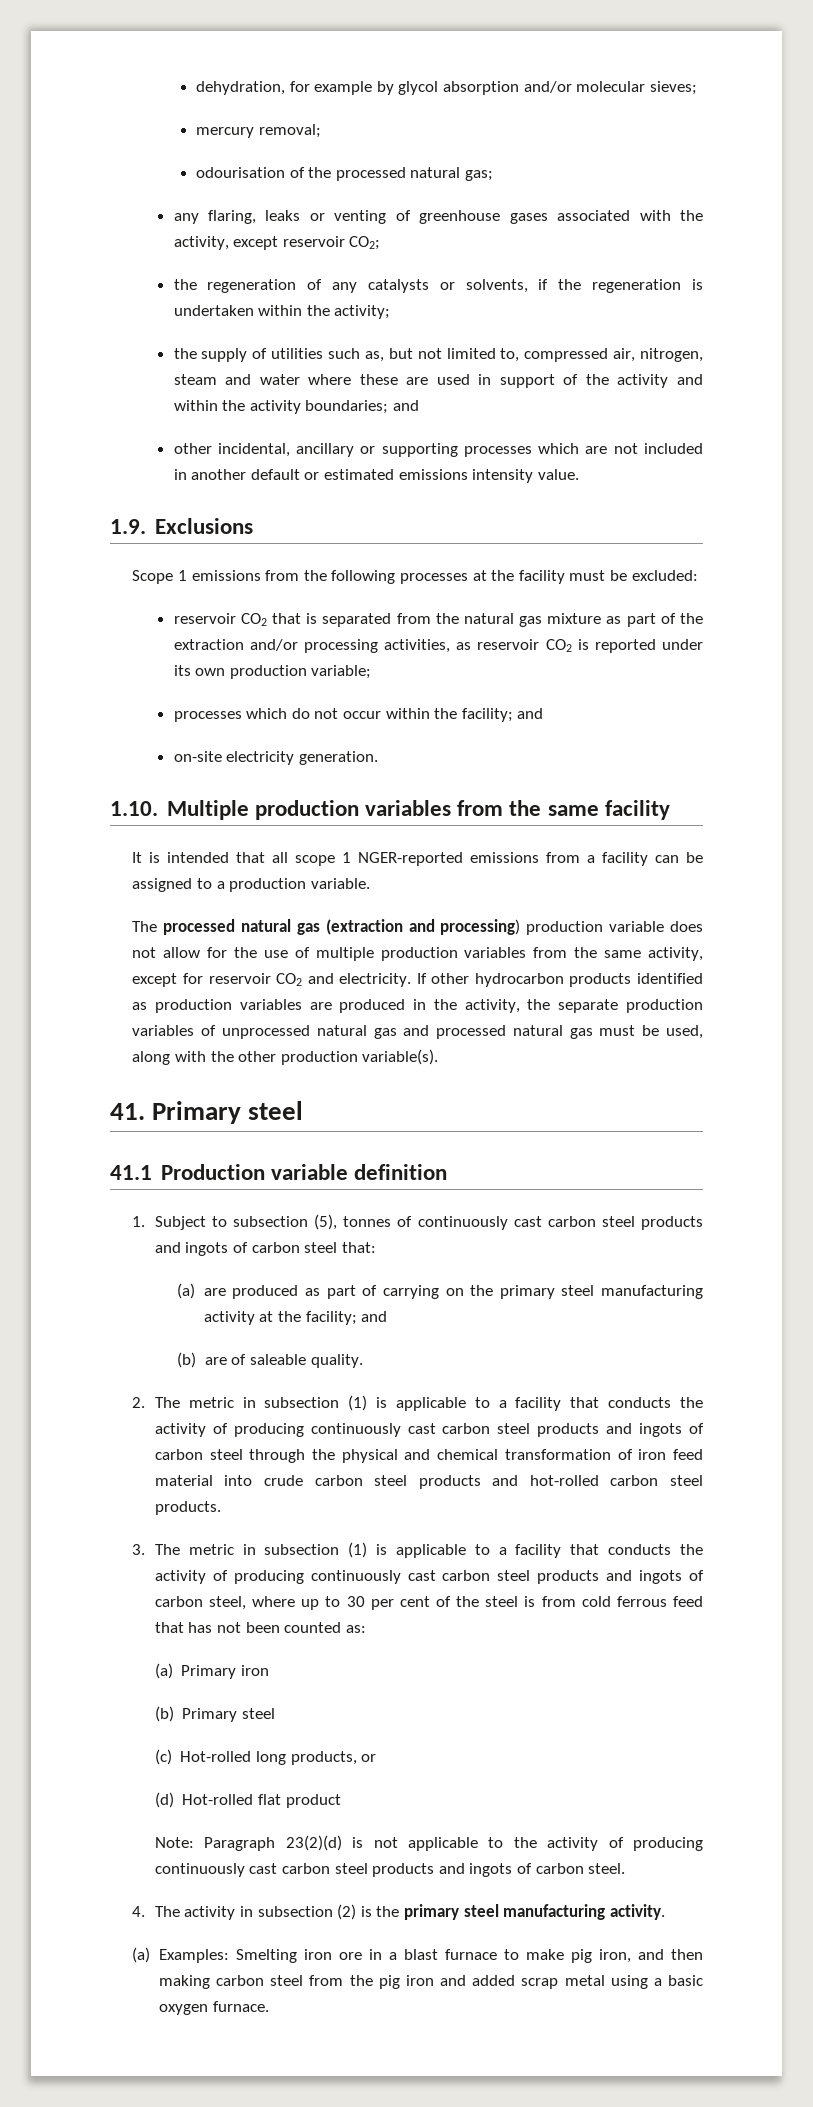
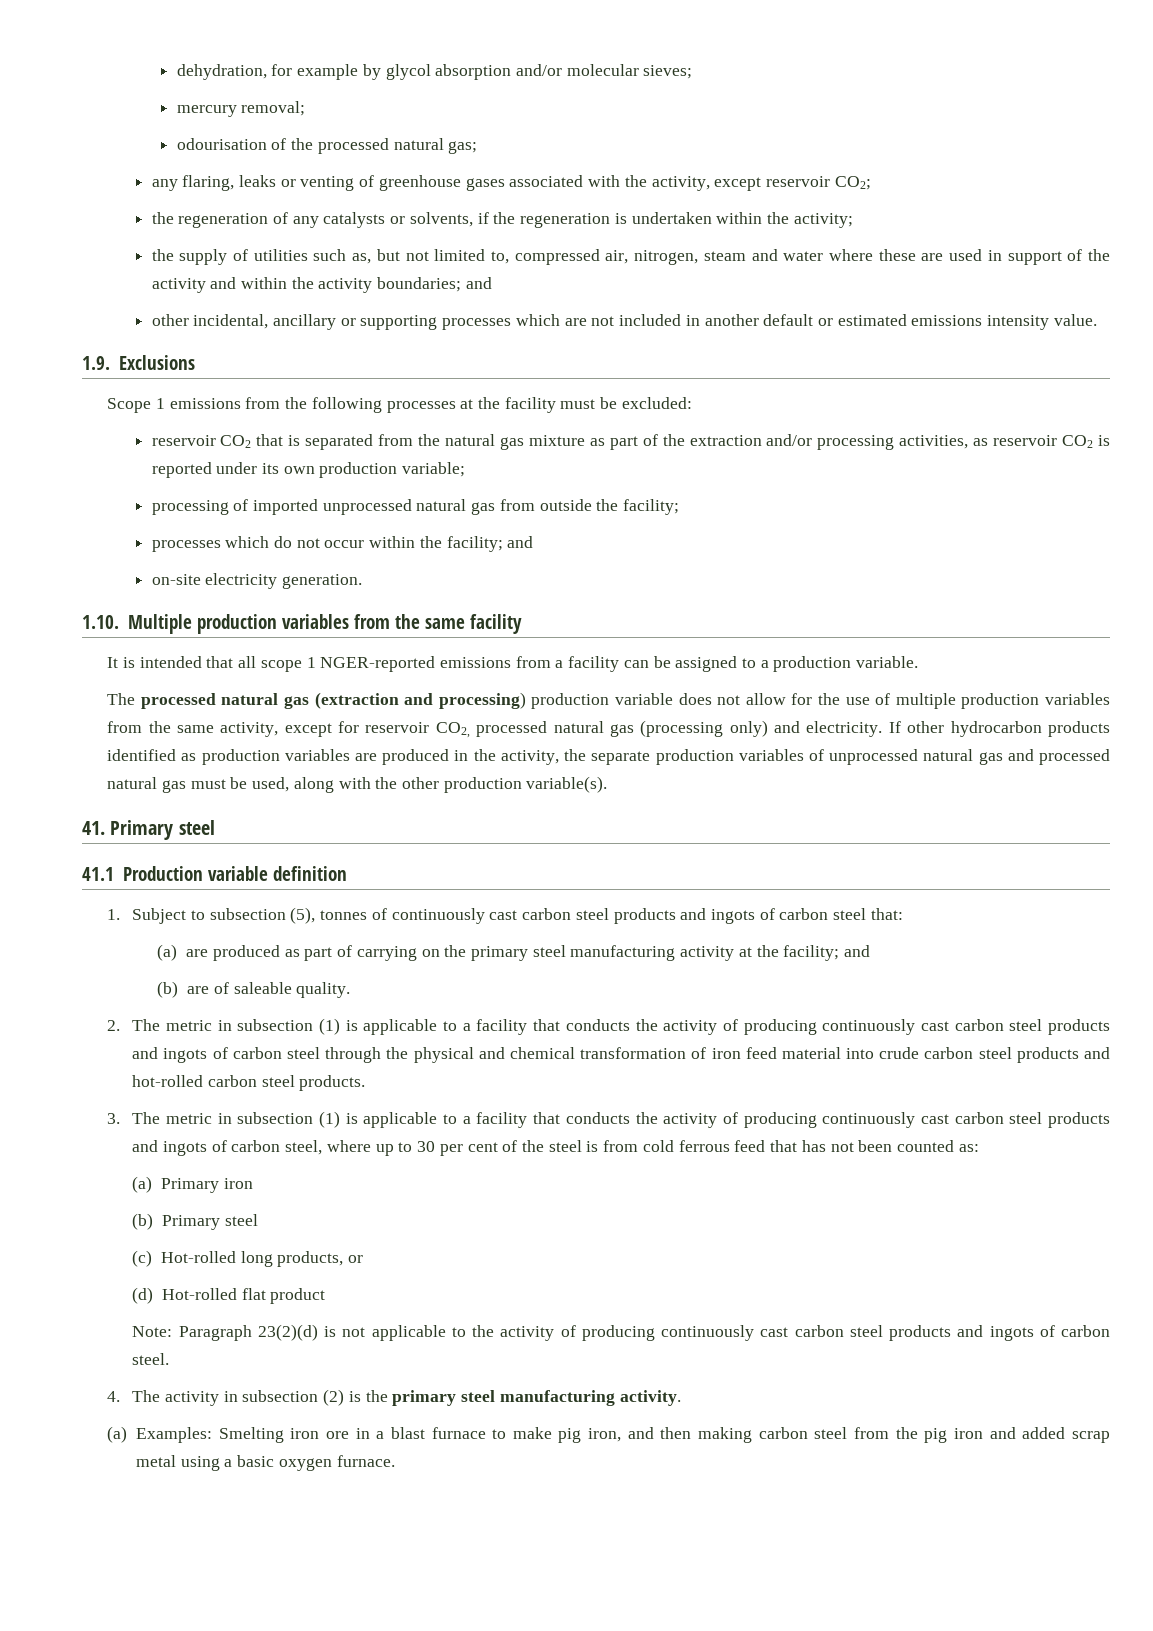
+ processing of imported unprocessed natural gas from outside the facility;
- The processed natural gas (extraction and processing) production variable does not allow for the use of multiple production variables from the same activity, except for reservoir CO2 and electricity.
+ The processed natural gas (extraction and processing) production variable does not allow for the use of multiple production variables from the same activity, except for reservoir CO2, processed natural gas (processing only) and electricity.

